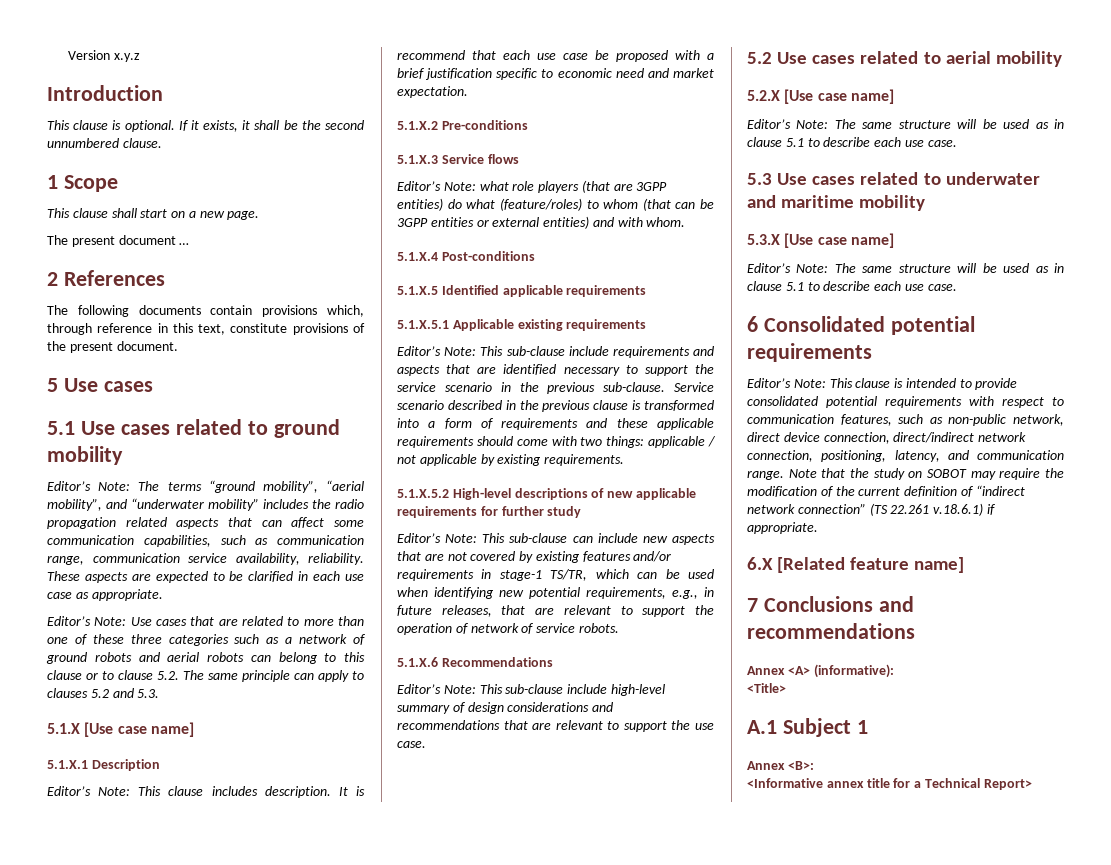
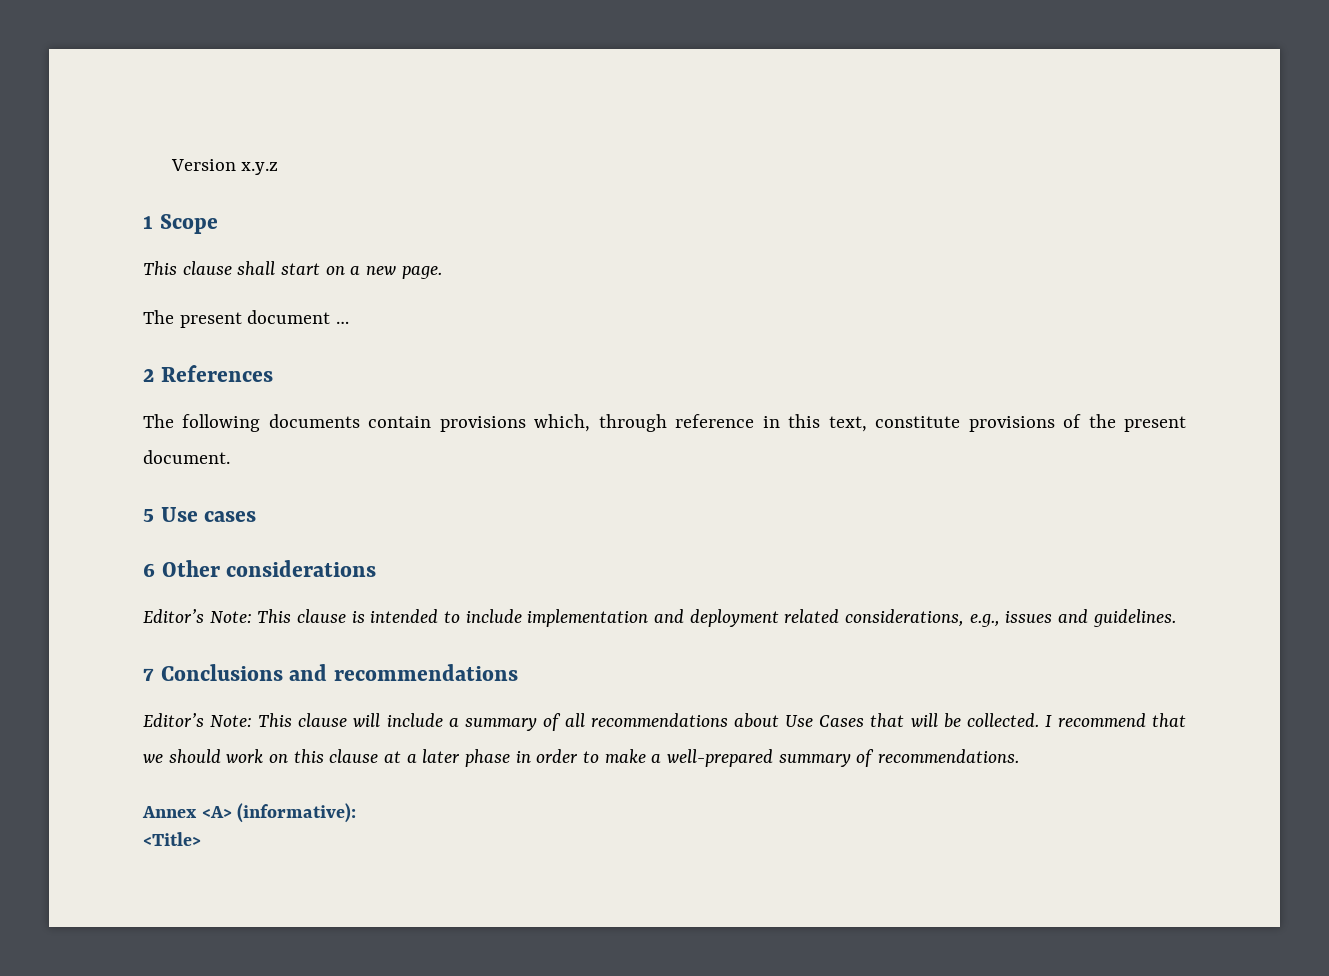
- Introduction
- This clause is optional. If it exists, it shall be the second unnumbered clause.
- 5.1 Use cases related to ground mobility
- Editor’s Note: The terms “ground mobility”, “aerial mobility”, and “underwater mobility” includes the radio propagation related aspects that can affect some communication capabilities, such as communication range, communication service availability, reliability. These aspects are expected to be clarified in each use case as appropriate.
- Editor’s Note: Use cases that are related to more than one of these three categories such as a network of ground robots and aerial robots can belong to this clause or to clause 5.2. The same principle can apply to clauses 5.2 and 5.3.
- 5.1.X [Use case name]
- 5.1.X.1 Description
- Editor’s Note: This clause includes description. It is recommend that each use case be proposed with a brief justification specific to economic need and market expectation.
- 5.1.X.2 Pre-conditions
- 5.1.X.3 Service flows
- Editor’s Note: what role players (that are 3GPP entities) do what (feature/roles) to whom (that can be 3GPP entities or external entities) and with whom.
- 5.1.X.4 Post-conditions
- 5.1.X.5 Identified applicable requirements
- 5.1.X.5.1 Applicable existing requirements
- Editor’s Note: This sub-clause include requirements and aspects that are identified necessary to support the service scenario in the previous sub-clause. Service scenario described in the previous clause is transformed into a form of requirements and these applicable requirements should come with two things: applicable / not applicable by existing requirements.
- 5.1.X.5.2 High-level descriptions of new applicable requirements for further study
- Editor’s Note: This sub-clause can include new aspects that are not covered by existing features and/or requirements in stage-1 TS/TR, which can be used when identifying new potential requirements, e.g., in future releases, that are relevant to support the operation of network of service robots.
- 5.1.X.6 Recommendations
- Editor’s Note: This sub-clause include high-level summary of design considerations and recommendations that are relevant to support the use case.
- 5.2 Use cases related to aerial mobility
- 5.2.X [Use case name]
- Editor’s Note: The same structure will be used as in clause 5.1 to describe each use case.
- 5.3 Use cases related to underwater and maritime mobility
- 5.3.X [Use case name]
- Editor’s Note: The same structure will be used as in clause 5.1 to describe each use case.
- 6 Consolidated potential requirements
+ 6 Other considerations
- Editor’s Note: This clause is intended to provide consolidated potential requirements with respect to communication features, such as non-public network, direct device connection, direct/indirect network connection, positioning, latency, and communication range. Note that the study on SOBOT may require the modification of the current definition of “indirect network connection” (TS 22.261 v.18.6.1) if appropriate.
- 6.X [Related feature name]
+ Editor’s Note: This clause is intended to include implementation and deployment related considerations, e.g., issues and guidelines.
  7 Conclusions and recommendations
+ Editor’s Note: This clause will include a summary of all recommendations about Use Cases that will be collected. I recommend that we should work on this clause at a later phase in order to make a well-prepared summary of recommendations.
  Annex <A> (informative):
  <Title>
- A.1 Subject 1
- Annex <B>:
- <Informative annex title for a Technical Report>

